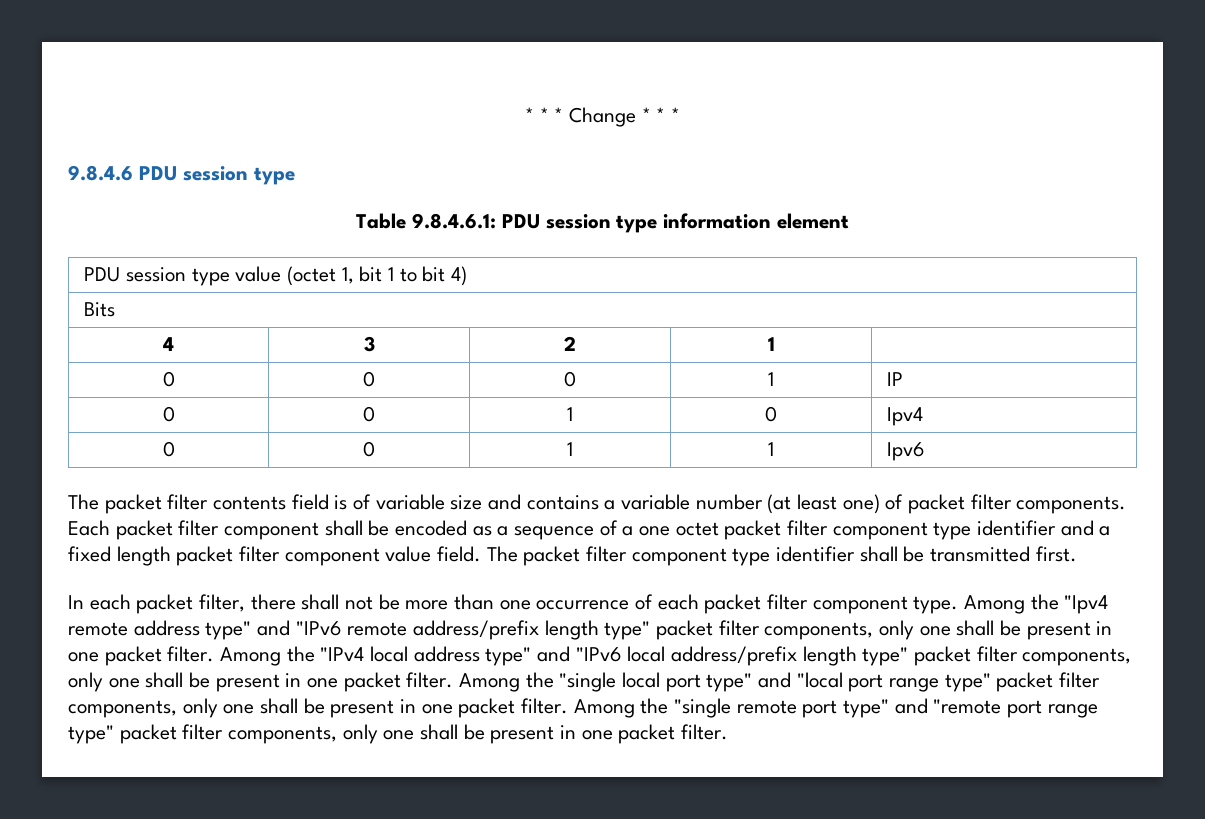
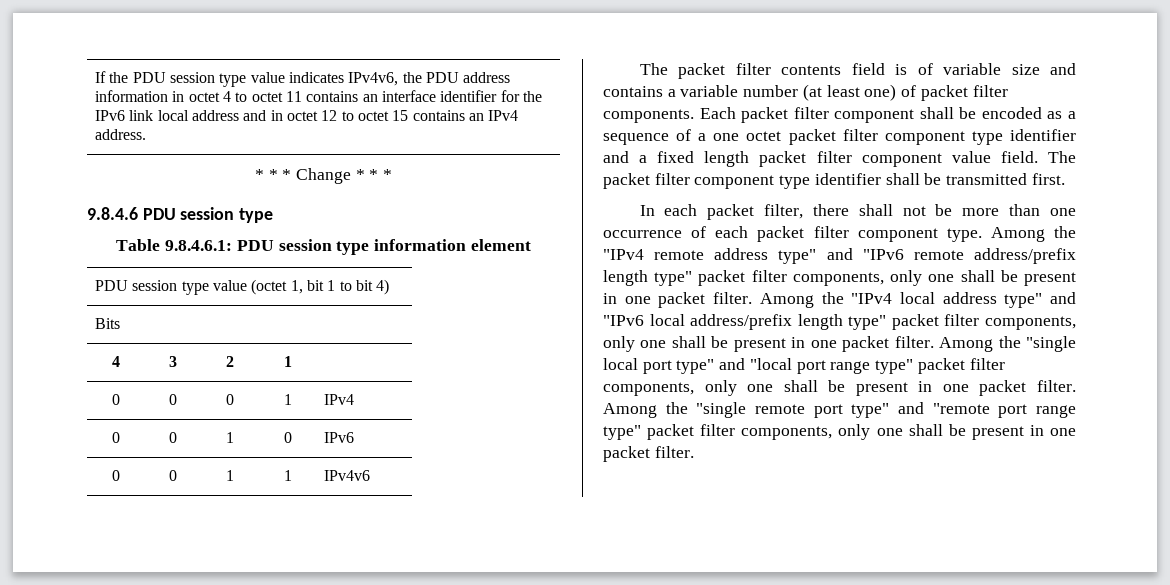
+ If the PDU session type value indicates IPv4v6, the PDU address information in octet 4 to octet 11 contains an interface identifier for the IPv6 link local address and in octet 12 to octet 15 contains an IPv4 address.
- 0 | 0 | 0 | 1 | IP
+ 0 | 0 | 0 | 1 | IPv4
- 0 | 0 | 1 | 0 | Ipv4
+ 0 | 0 | 1 | 0 | IPv6
- 0 | 0 | 1 | 1 | Ipv6
+ 0 | 0 | 1 | 1 | IPv4v6
- Among the "Ipv4 remote address type" and "IPv6 remote address/prefix length type" packet filter components, only one shall be present in one packet filter.
+ Among the "IPv4 remote address type" and "IPv6 remote address/prefix length type" packet filter components, only one shall be present in one packet filter.

